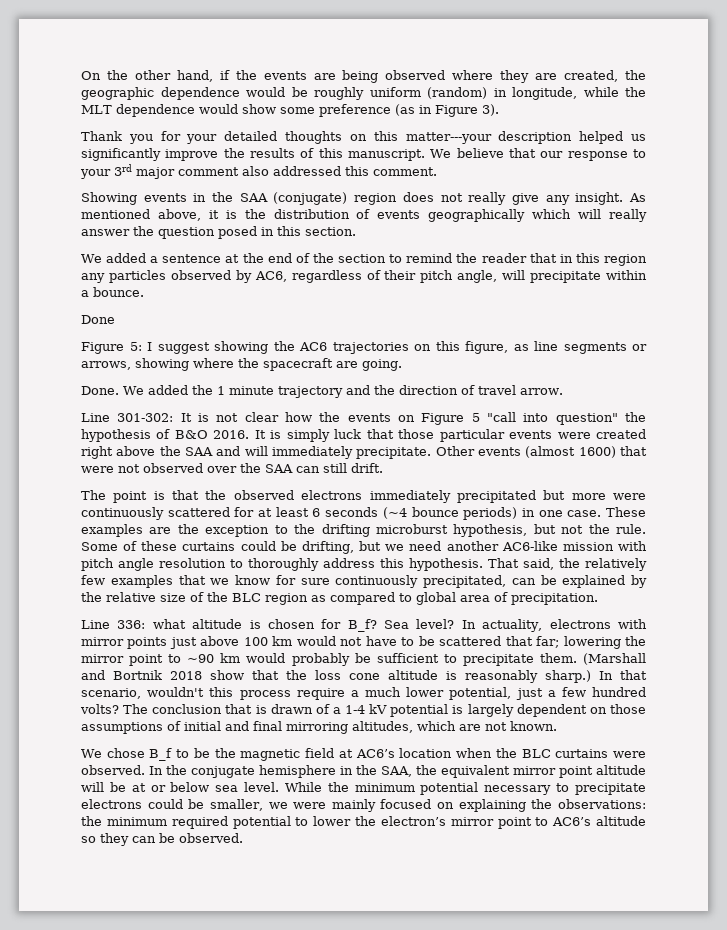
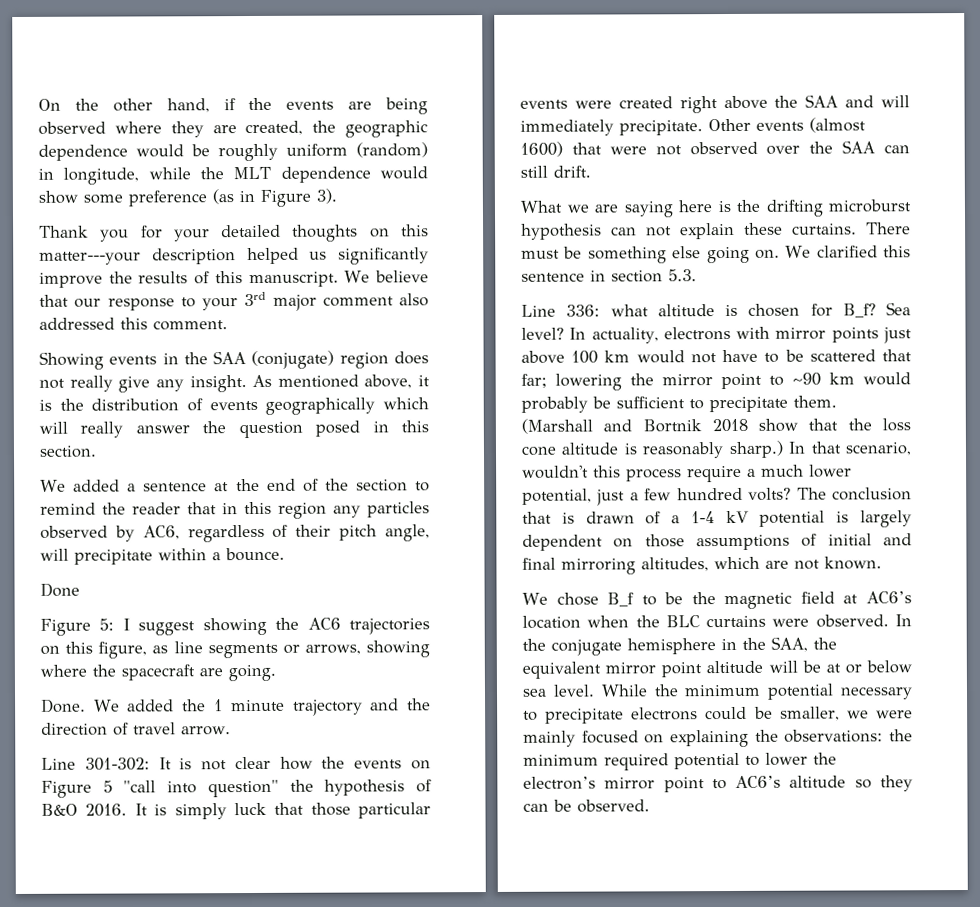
- The point is that the observed electrons immediately precipitated but more were continuously scattered for at least 6 seconds (~4 bounce periods) in one case. These examples are the exception to the drifting microburst hypothesis, but not the rule. Some of these curtains could be drifting, but we need another AC6-like mission with pitch angle resolution to thoroughly address this hypothesis. That said, the relatively few examples that we know for sure continuously precipitated, can be explained by the relative size of the BLC region as compared to global area of precipitation.
+ What we are saying here is the drifting microburst hypothesis can not explain these curtains. There must be something else going on. We clarified this sentence in section 5.3.

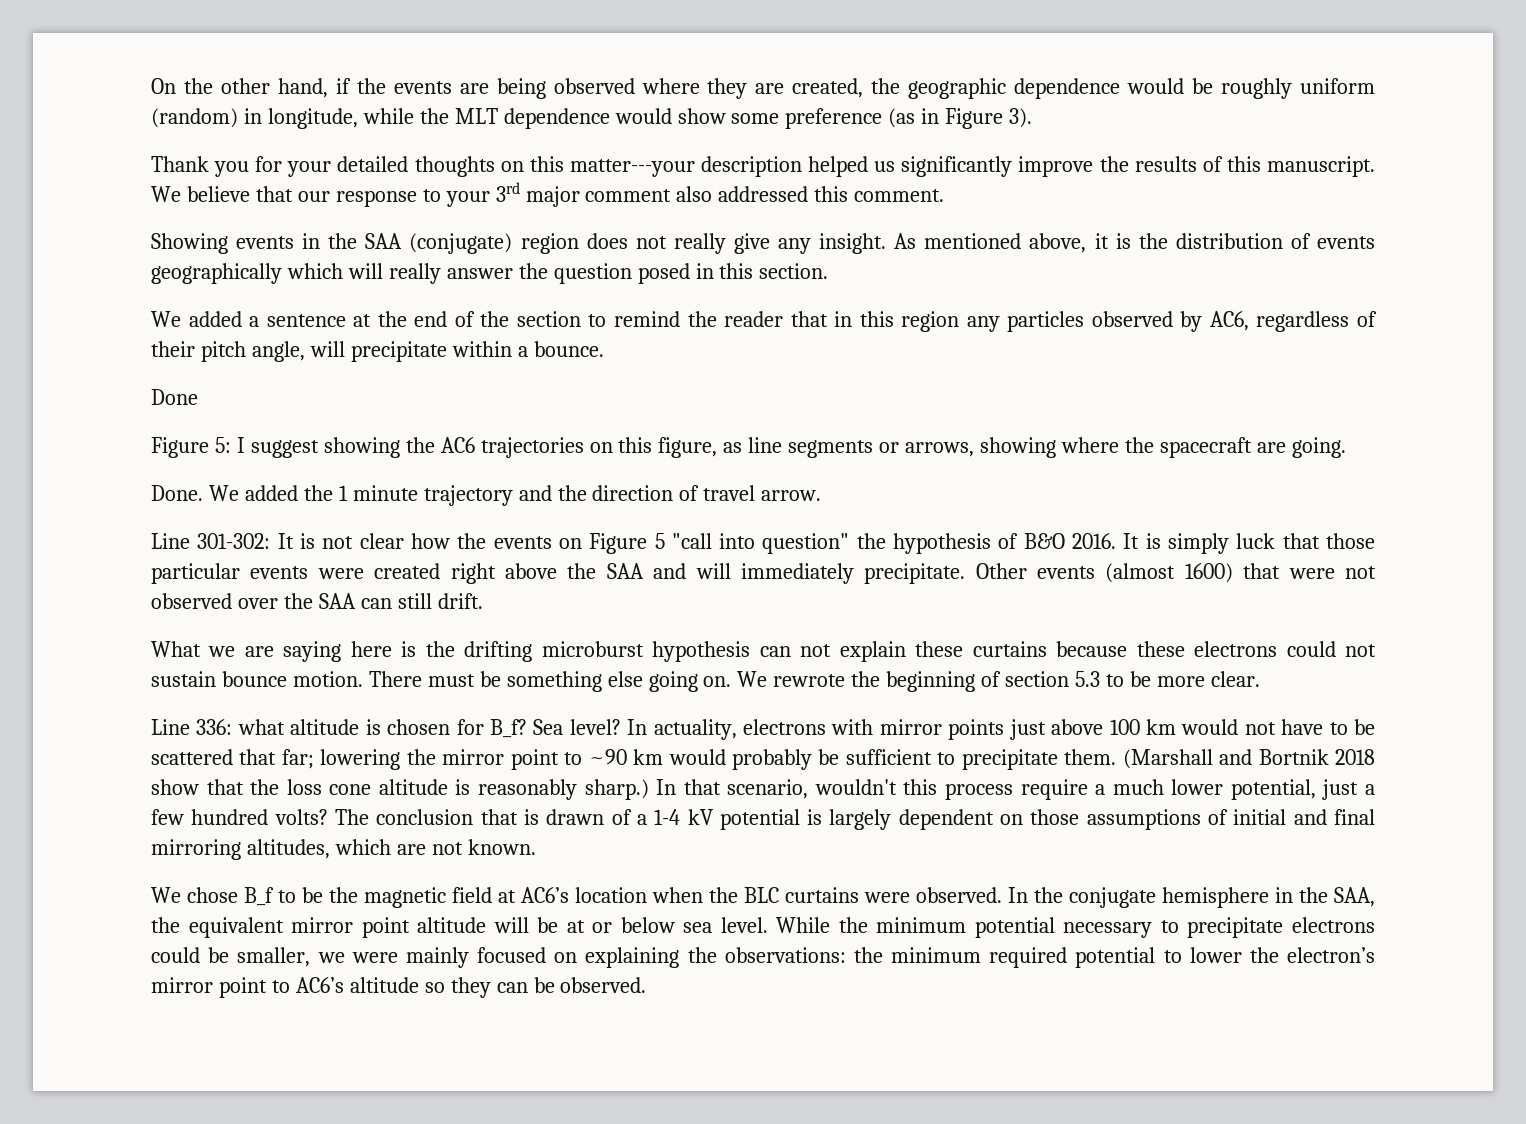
- What we are saying here is the drifting microburst hypothesis can not explain these curtains.
+ What we are saying here is the drifting microburst hypothesis can not explain these curtains because these electrons could not sustain bounce motion.
- We clarified this sentence in section 5.3.
+ We rewrote the beginning of section 5.3 to be more clear.

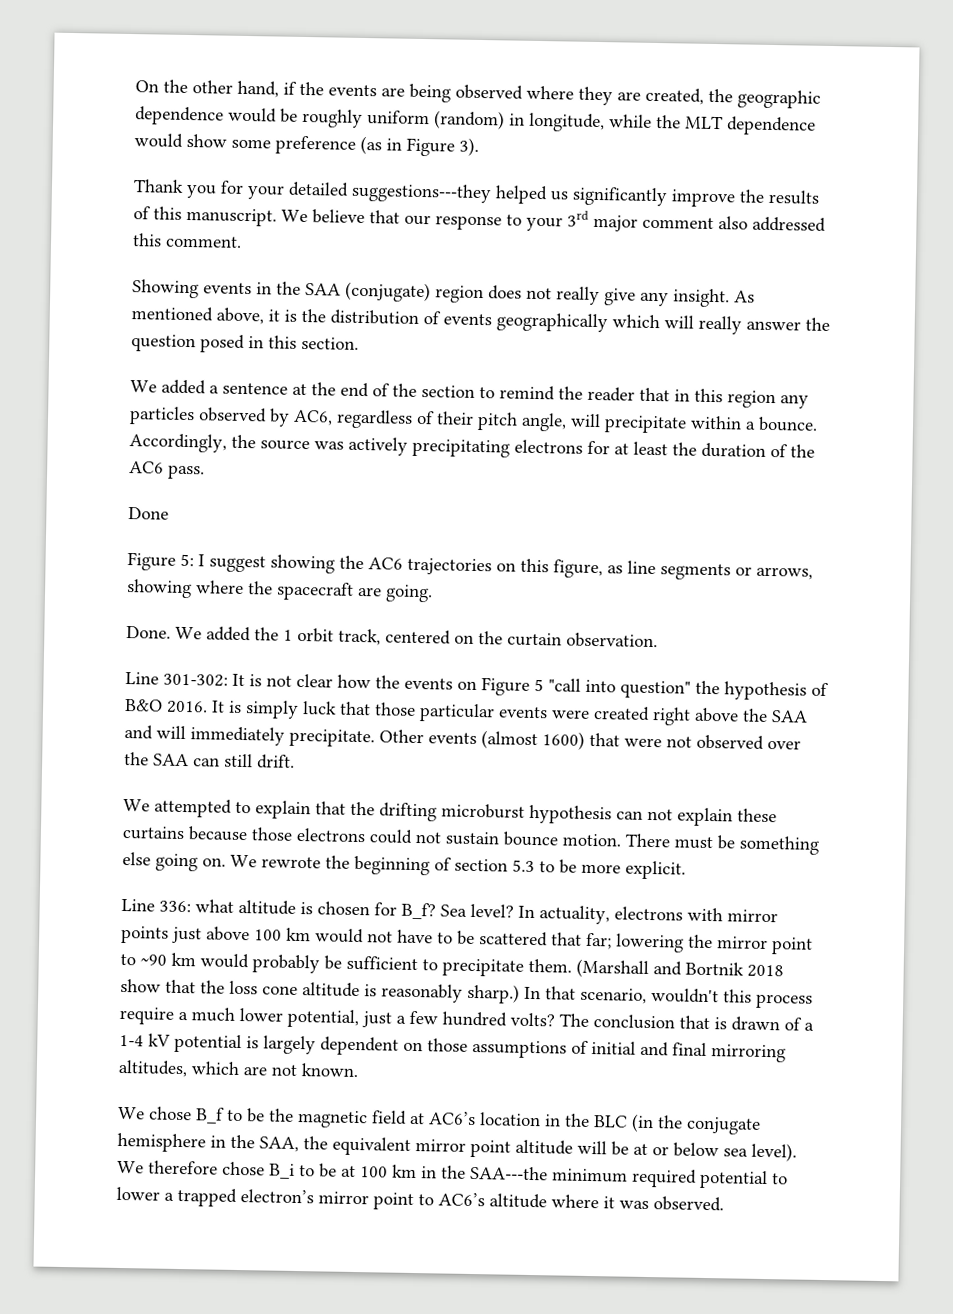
- Thank you for your detailed thoughts on this matter---your description helped us significantly improve the results of this manuscript.
+ Thank you for your detailed suggestions---they helped us significantly improve the results of this manuscript.
+ Accordingly, the source was actively precipitating electrons for at least the duration of the AC6 pass.
- We added the 1 minute trajectory and the direction of travel arrow.
+ We added the 1 orbit track, centered on the curtain observation.
- What we are saying here is the drifting microburst hypothesis can not explain these curtains because these electrons could not sustain bounce motion.
+ We attempted to explain that the drifting microburst hypothesis can not explain these curtains because those electrons could not sustain bounce motion.
- We rewrote the beginning of section 5.3 to be more clear.
+ We rewrote the beginning of section 5.3 to be more explicit.
- We chose B_f to be the magnetic field at AC6’s location when the BLC curtains were observed. In the conjugate hemisphere in the SAA, the equivalent mirror point altitude will be at or below sea level. While the minimum potential necessary to precipitate electrons could be smaller, we were mainly focused on explaining the observations: the minimum required potential to lower the electron’s mirror point to AC6’s altitude so they can be observed.
+ We chose B_f to be the magnetic field at AC6’s location in the BLC (in the conjugate hemisphere in the SAA, the equivalent mirror point altitude will be at or below sea level). We therefore chose B_i to be at 100 km in the SAA---the minimum required potential to lower a trapped electron’s mirror point to AC6’s altitude where it was observed.

